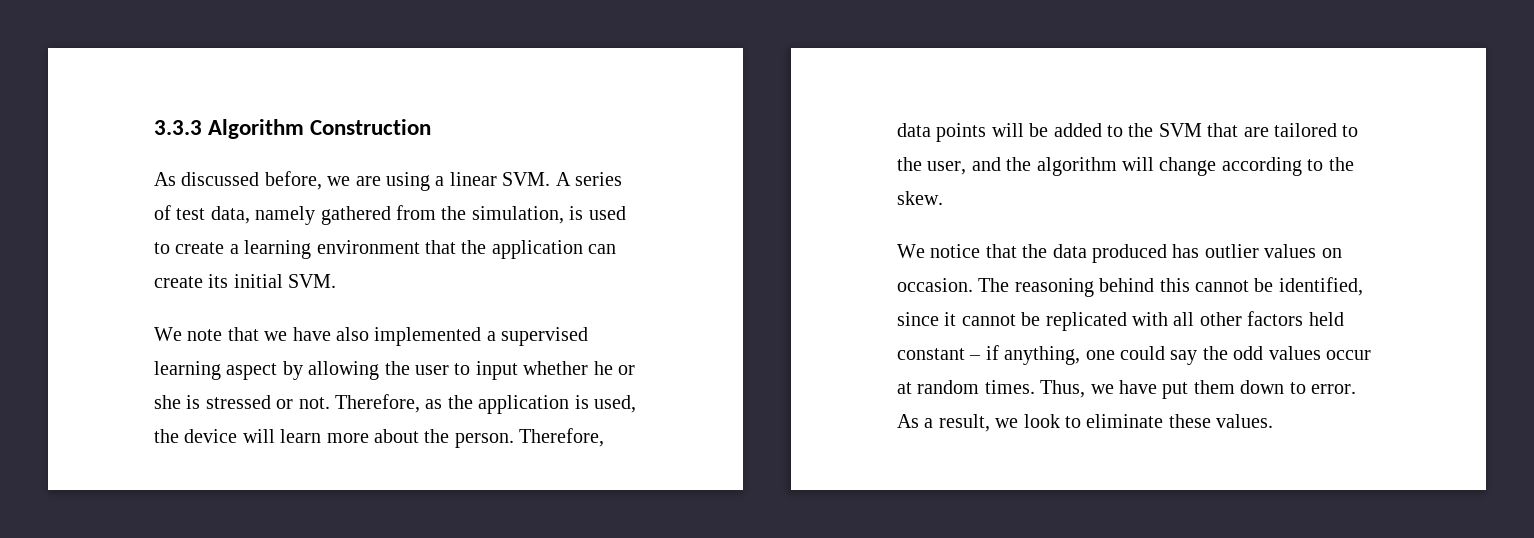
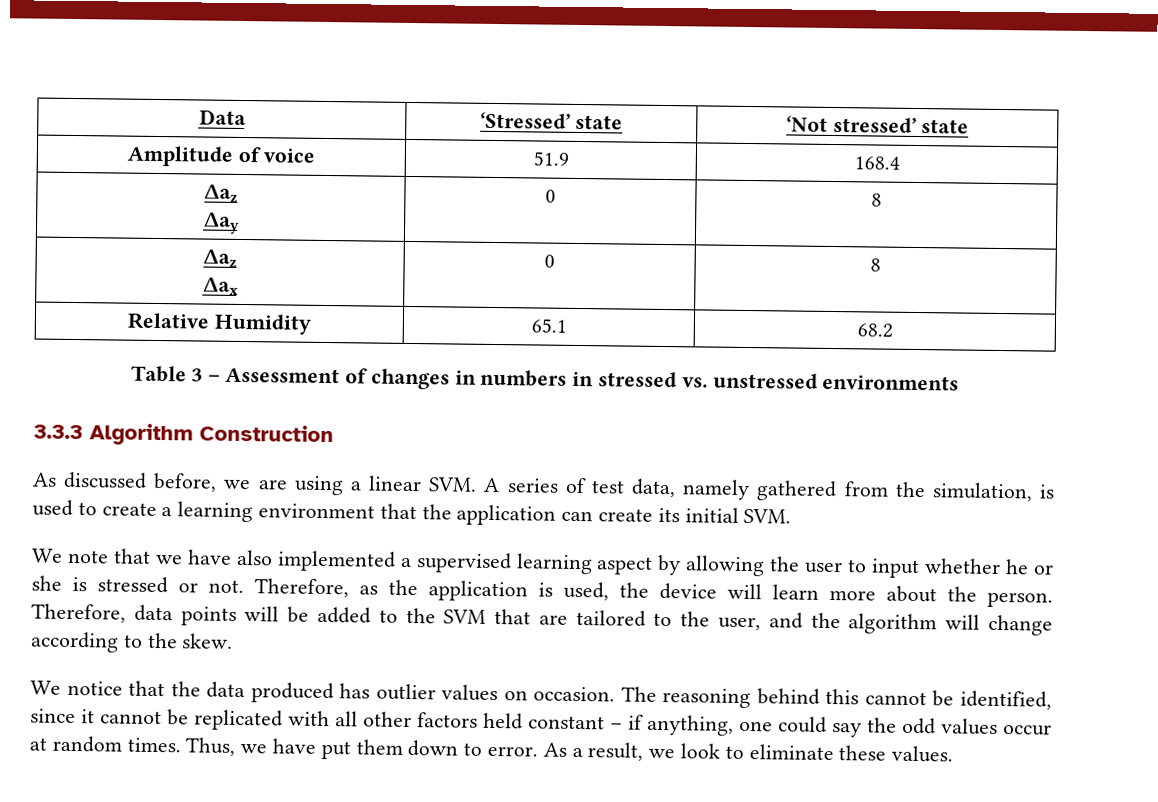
+ Data | ‘Stressed’ state | ‘Not stressed’ state
+ Amplitude of voice | 51.9 | 168.4
+ Δaz
+ Δay | 0 | 8
+ Δaz
+ Δax | 0 | 8
+ Relative Humidity | 65.1 | 68.2
+ Table 3 – Assessment of changes in numbers in stressed vs. unstressed environments

